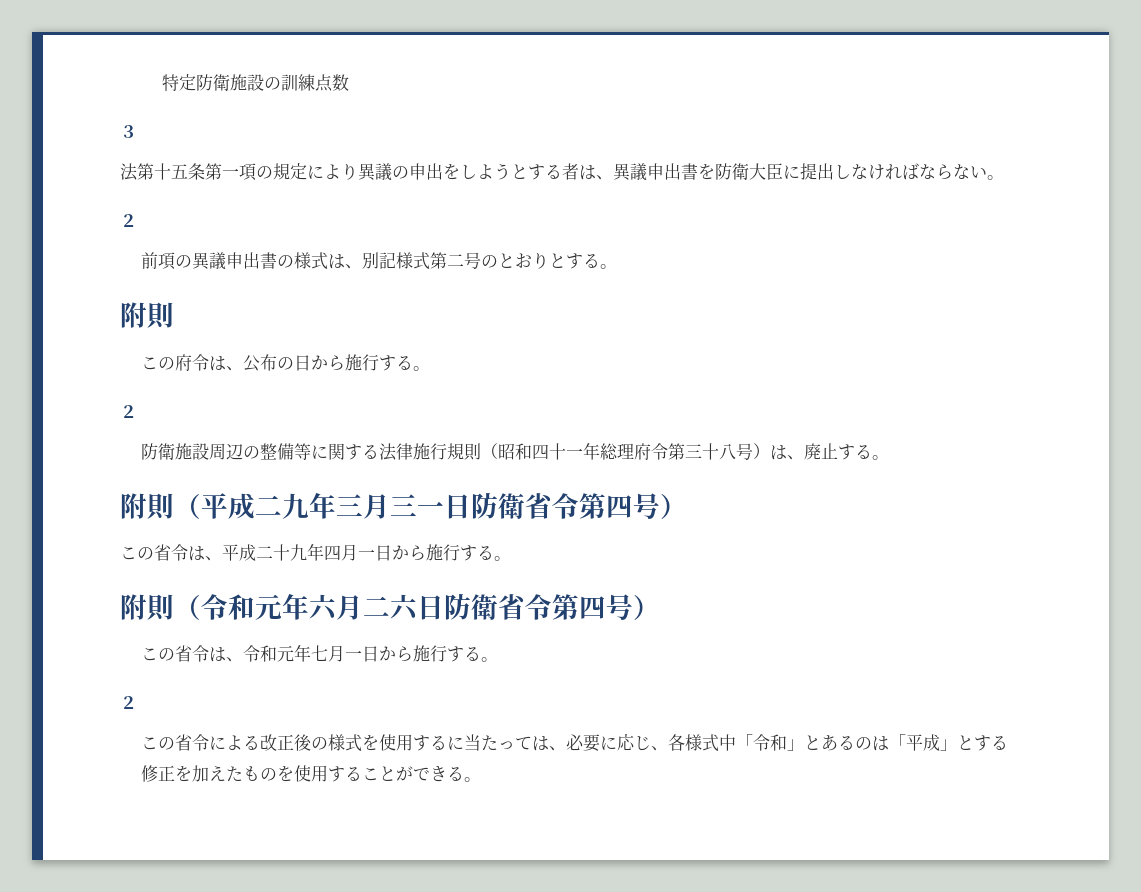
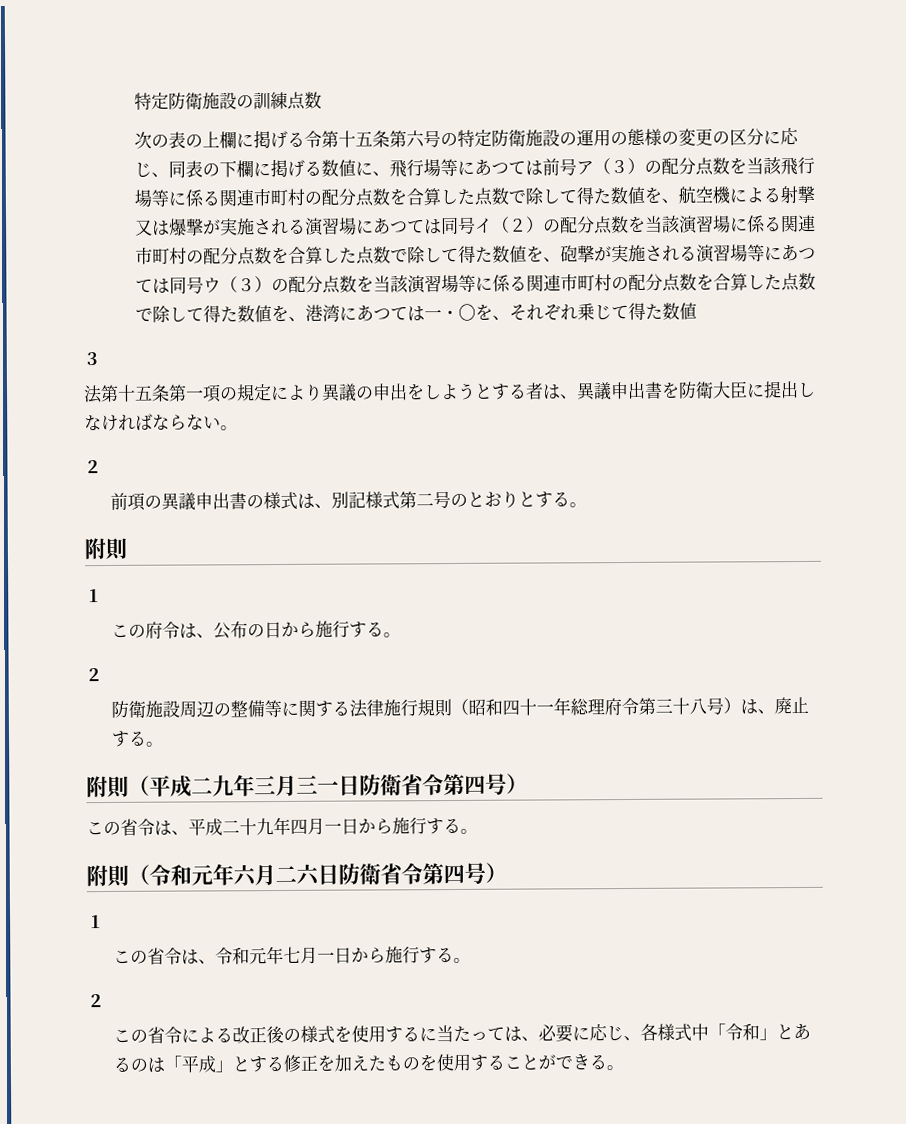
+ 次の表の上欄に掲げる令第十五条第六号の特定防衛施設の運用の態様の変更の区分に応じ、同表の下欄に掲げる数値に、飛行場等にあつては前号ア（３）の配分点数を当該飛行場等に係る関連市町村の配分点数を合算した点数で除して得た数値を、航空機による射撃又は爆撃が実施される演習場にあつては同号イ（２）の配分点数を当該演習場に係る関連市町村の配分点数を合算した点数で除して得た数値を、砲撃が実施される演習場等にあつては同号ウ（３）の配分点数を当該演習場等に係る関連市町村の配分点数を合算した点数で除して得た数値を、港湾にあつては一・〇を、それぞれ乗じて得た数値
  前項の異議申出書の様式は、別記様式第二号のとおりとする。
  附則
+ １
  附則（令和元年六月二六日防衛省令第四号）
+ １

